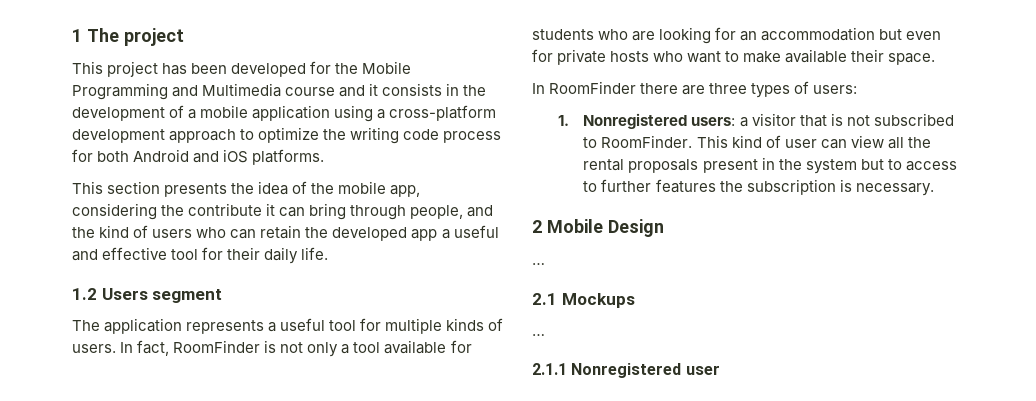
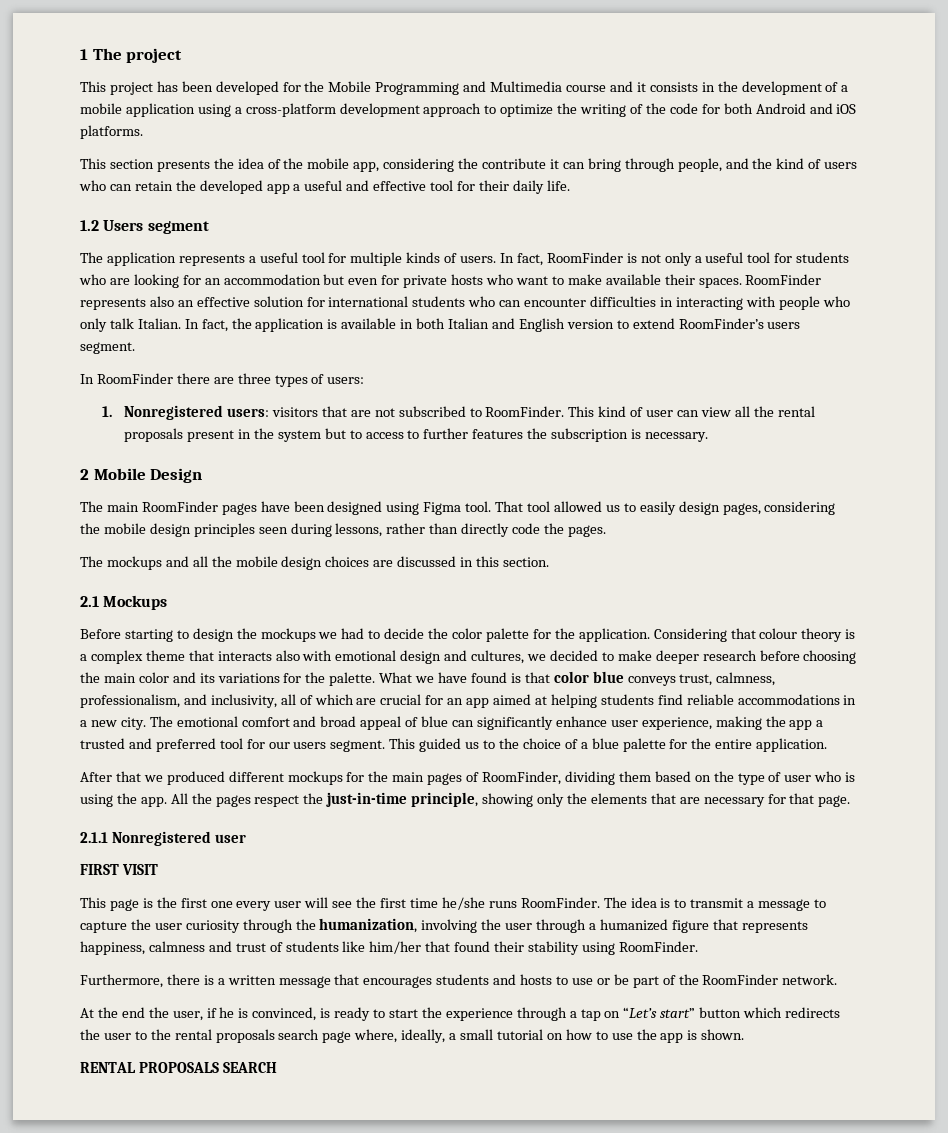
- This project has been developed for the Mobile Programming and Multimedia course and it consists in the development of a mobile application using a cross-platform development approach to optimize the writing code process for both Android and iOS platforms.
+ This project has been developed for the Mobile Programming and Multimedia course and it consists in the development of a mobile application using a cross-platform development approach to optimize the writing of the code for both Android and iOS platforms.
- In fact, RoomFinder is not only a tool available for students who are looking for an accommodation but even for private hosts who want to make available their space.
+ In fact, RoomFinder is not only a useful tool for students who are looking for an accommodation but even for private hosts who want to make available their spaces. RoomFinder represents also an effective solution for international students who can encounter difficulties in interacting with people who only talk Italian. In fact, the application is available in both Italian and English version to extend RoomFinder’s users segment.
- 1. Nonregistered users: a visitor that is not subscribed to RoomFinder.
+ 1. Nonregistered users: visitors that are not subscribed to RoomFinder.
  2 Mobile Design
- …
+ The main RoomFinder pages have been designed using Figma tool. That tool allowed us to easily design pages, considering the mobile design principles seen during lessons, rather than directly code the pages.
+ The mockups and all the mobile design choices are discussed in this section.
  2.1 Mockups
- …
+ Before starting to design the mockups we had to decide the color palette for the application. Considering that colour theory is a complex theme that interacts also with emotional design and cultures, we decided to make deeper research before choosing the main color and its variations for the palette. What we have found is that color blue conveys trust, calmness, professionalism, and inclusivity, all of which are crucial for an app aimed at helping students find reliable accommodations in a new city. The emotional comfort and broad appeal of blue can significantly enhance user experience, making the app a trusted and preferred tool for our users segment. This guided us to the choice of a blue palette for the entire application.
+ After that we produced different mockups for the main pages of RoomFinder, dividing them based on the type of user who is using the app. All the pages respect the just-in-time principle, showing only the elements that are necessary for that page.
  2.1.1 Nonregistered user
+ FIRST VISIT
+ This page is the first one every user will see the first time he/she runs RoomFinder. The idea is to transmit a message to capture the user curiosity through the humanization, involving the user through a humanized figure that represents happiness, calmness and trust of students like him/her that found their stability using RoomFinder.
+ Furthermore, there is a written message that encourages students and hosts to use or be part of the RoomFinder network.
+ At the end the user, if he is convinced, is ready to start the experience through a tap on “Let’s start” button which redirects the user to the rental proposals search page where, ideally, a small tutorial on how to use the app is shown.
+ RENTAL PROPOSALS SEARCH

